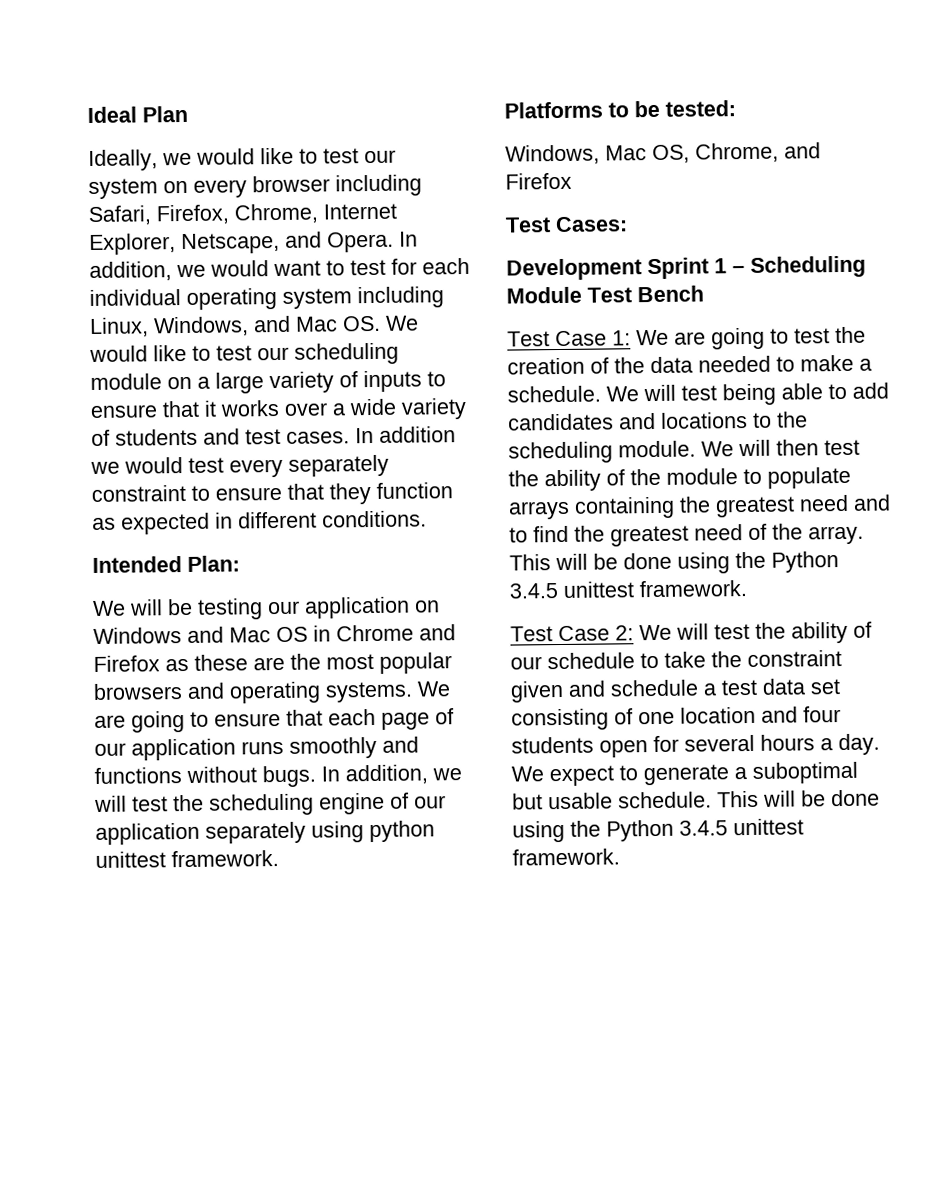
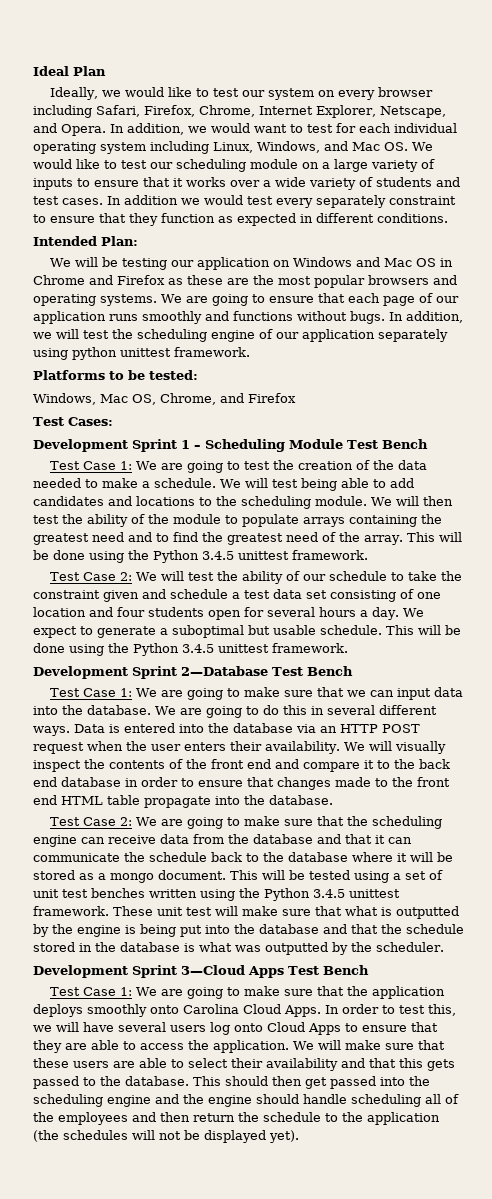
+ Development Sprint 2—Database Test Bench
+ Test Case 1: We are going to make sure that we can input data into the database. We are going to do this in several different ways. Data is entered into the database via an HTTP POST request when the user enters their availability. We will visually inspect the contents of the front end and compare it to the back end database in order to ensure that changes made to the front end HTML table propagate into the database.
+ Test Case 2: We are going to make sure that the scheduling engine can receive data from the database and that it can communicate the schedule back to the database where it will be stored as a mongo document. This will be tested using a set of unit test benches written using the Python 3.4.5 unittest framework. These unit test will make sure that what is outputted by the engine is being put into the database and that the schedule stored in the database is what was outputted by the scheduler.
+ Development Sprint 3—Cloud Apps Test Bench
+ Test Case 1: We are going to make sure that the application deploys smoothly onto Carolina Cloud Apps. In order to test this, we will have several users log onto Cloud Apps to ensure that they are able to access the application. We will make sure that these users are able to select their availability and that this gets passed to the database. This should then get passed into the scheduling engine and the engine should handle scheduling all of the employees and then return the schedule to the application (the schedules will not be displayed yet).

